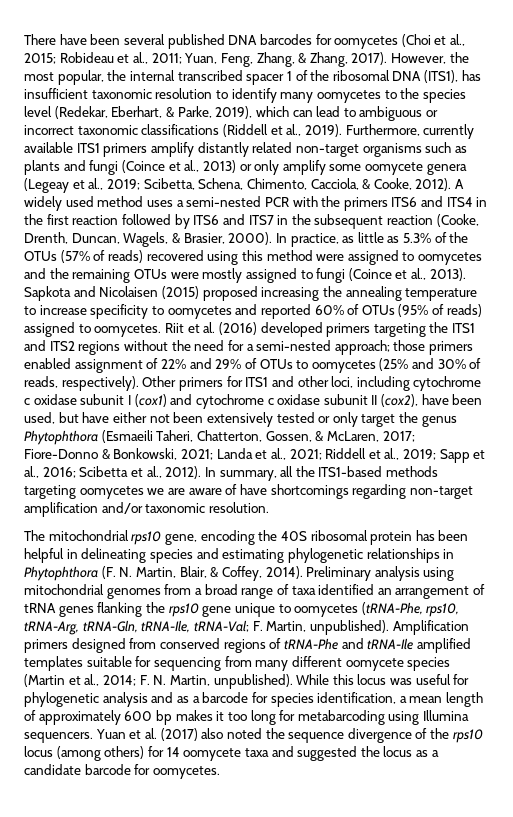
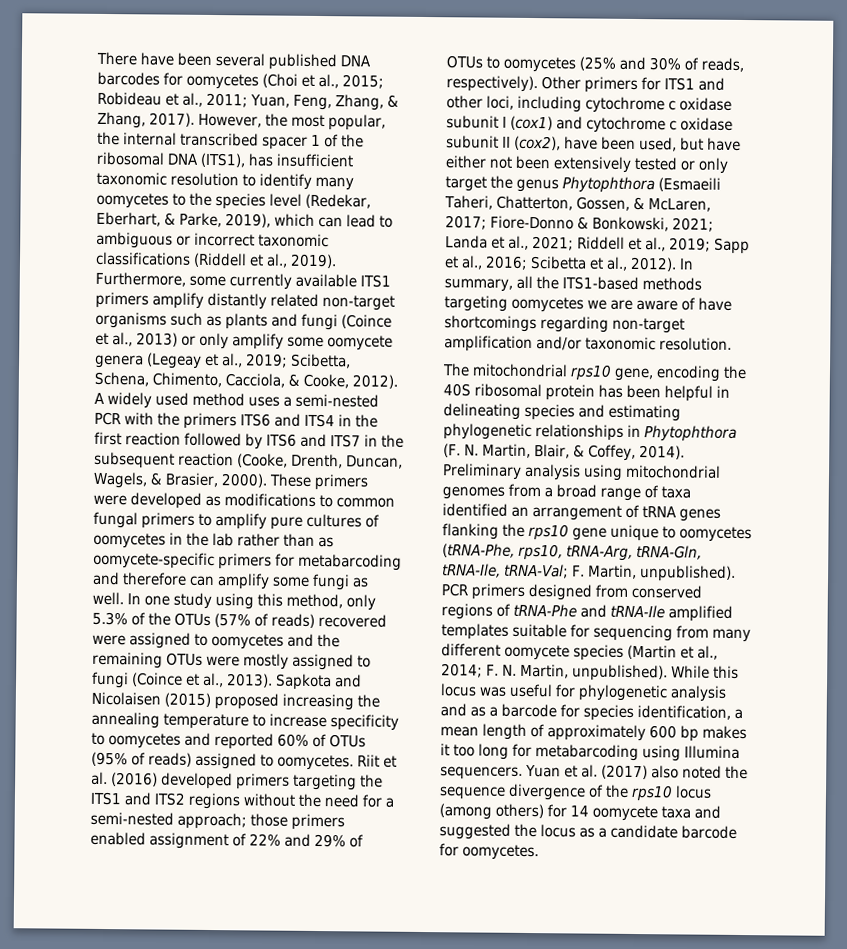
- Furthermore, currently available ITS1 primers amplify distantly related non-target organisms such as plants and fungi (Coince et al., 2013) or only amplify some oomycete genera (Legeay et al., 2019; Scibetta, Schena, Chimento, Cacciola, & Cooke, 2012).
+ Furthermore, some currently available ITS1 primers amplify distantly related non-target organisms such as plants and fungi (Coince et al., 2013) or only amplify some oomycete genera (Legeay et al., 2019; Scibetta, Schena, Chimento, Cacciola, & Cooke, 2012).
- In practice, as little as 5.3% of the OTUs (57% of reads) recovered using this method were assigned to oomycetes and the remaining OTUs were mostly assigned to fungi (Coince et al., 2013).
+ These primers were developed as modifications to common fungal primers to amplify pure cultures of oomycetes in the lab rather than as oomycete-specific primers for metabarcoding and therefore can amplify some fungi as well. In one study using this method, only 5.3% of the OTUs (57% of reads) recovered were assigned to oomycetes and the remaining OTUs were mostly assigned to fungi (Coince et al., 2013).
- Amplification primers designed from conserved regions of tRNA-Phe and tRNA-Ile amplified templates suitable for sequencing from many different oomycete species (Martin et al., 2014; F. N. Martin, unpublished).
+ PCR primers designed from conserved regions of tRNA-Phe and tRNA-Ile amplified templates suitable for sequencing from many different oomycete species (Martin et al., 2014; F. N. Martin, unpublished).

